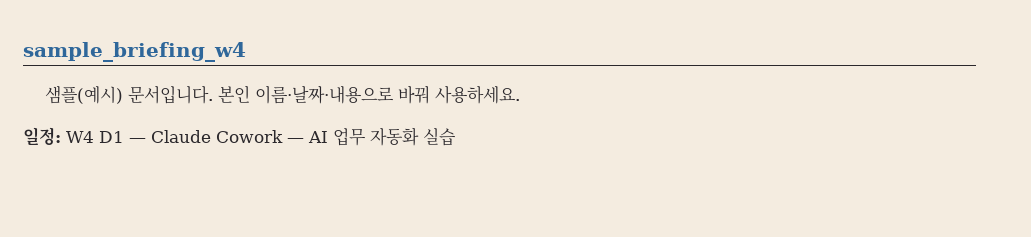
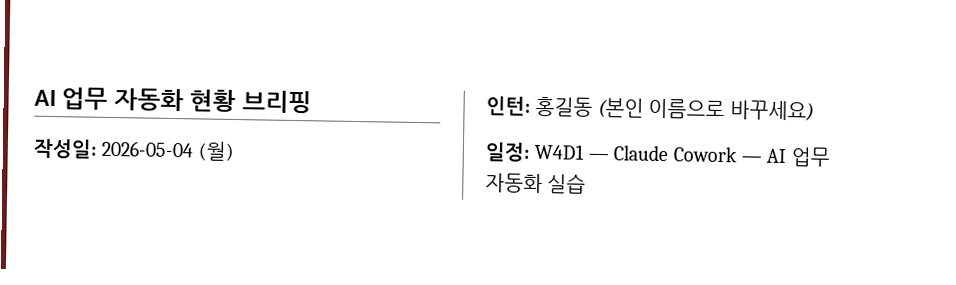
- sample_briefing_w4
- 샘플(예시) 문서입니다. 본인 이름·날짜·내용으로 바꿔 사용하세요.
+ AI 업무 자동화 현황 브리핑
+ 작성일: 2026-05-04 (월)
+ 인턴: 홍길동 (본인 이름으로 바꾸세요)
- 일정: W4 D1 — Claude Cowork — AI 업무 자동화 실습
+ 일정: W4D1 — Claude Cowork — AI 업무 자동화 실습

